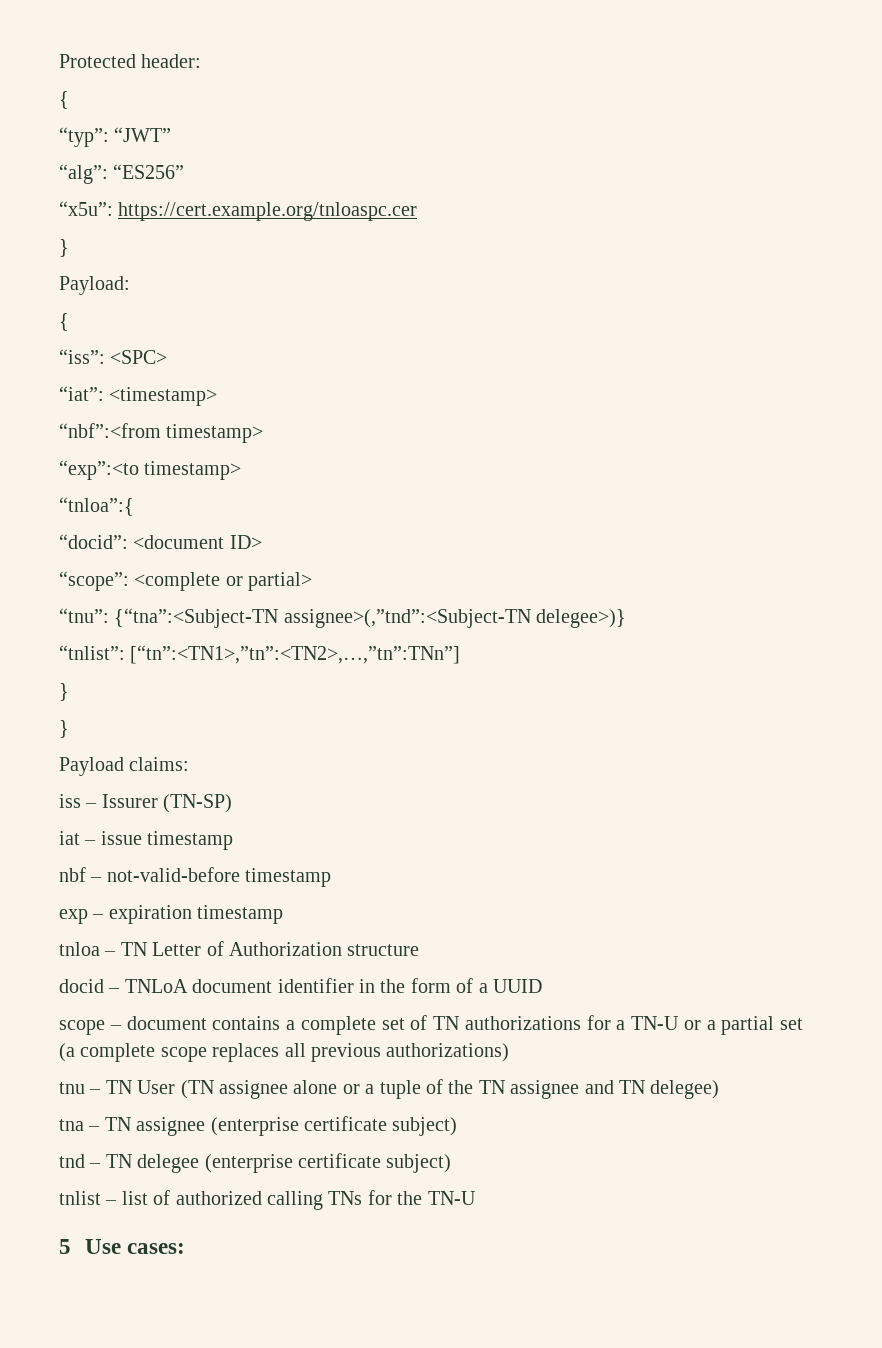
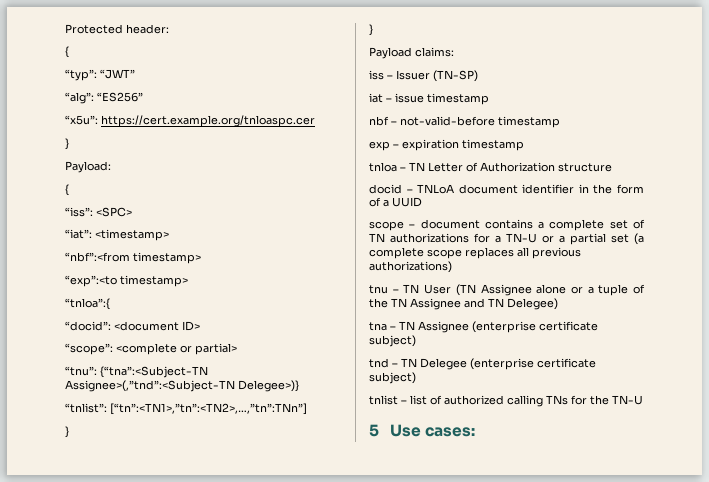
- “tnu”: {“tna”:<Subject-TN assignee>(,”tnd”:<Subject-TN delegee>)}
+ “tnu”: {“tna”:<Subject-TN Assignee>(,”tnd”:<Subject-TN Delegee>)}
- iss – Issurer (TN-SP)
+ iss – Issuer (TN-SP)
- tnu – TN User (TN assignee alone or a tuple of the TN assignee and TN delegee)
+ tnu – TN User (TN Assignee alone or a tuple of the TN Assignee and TN Delegee)
- tna – TN assignee (enterprise certificate subject)
+ tna – TN Assignee (enterprise certificate subject)
- tnd – TN delegee (enterprise certificate subject)
+ tnd – TN Delegee (enterprise certificate subject)

